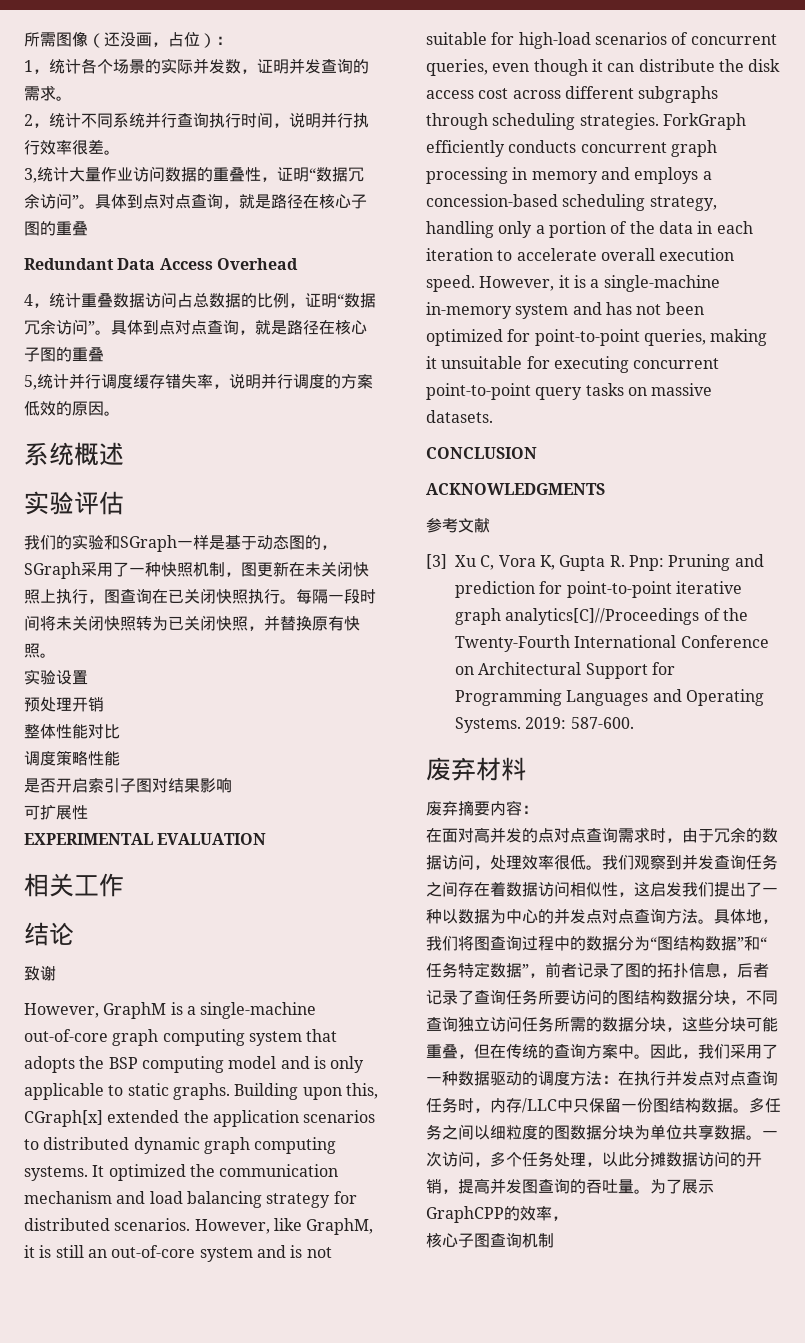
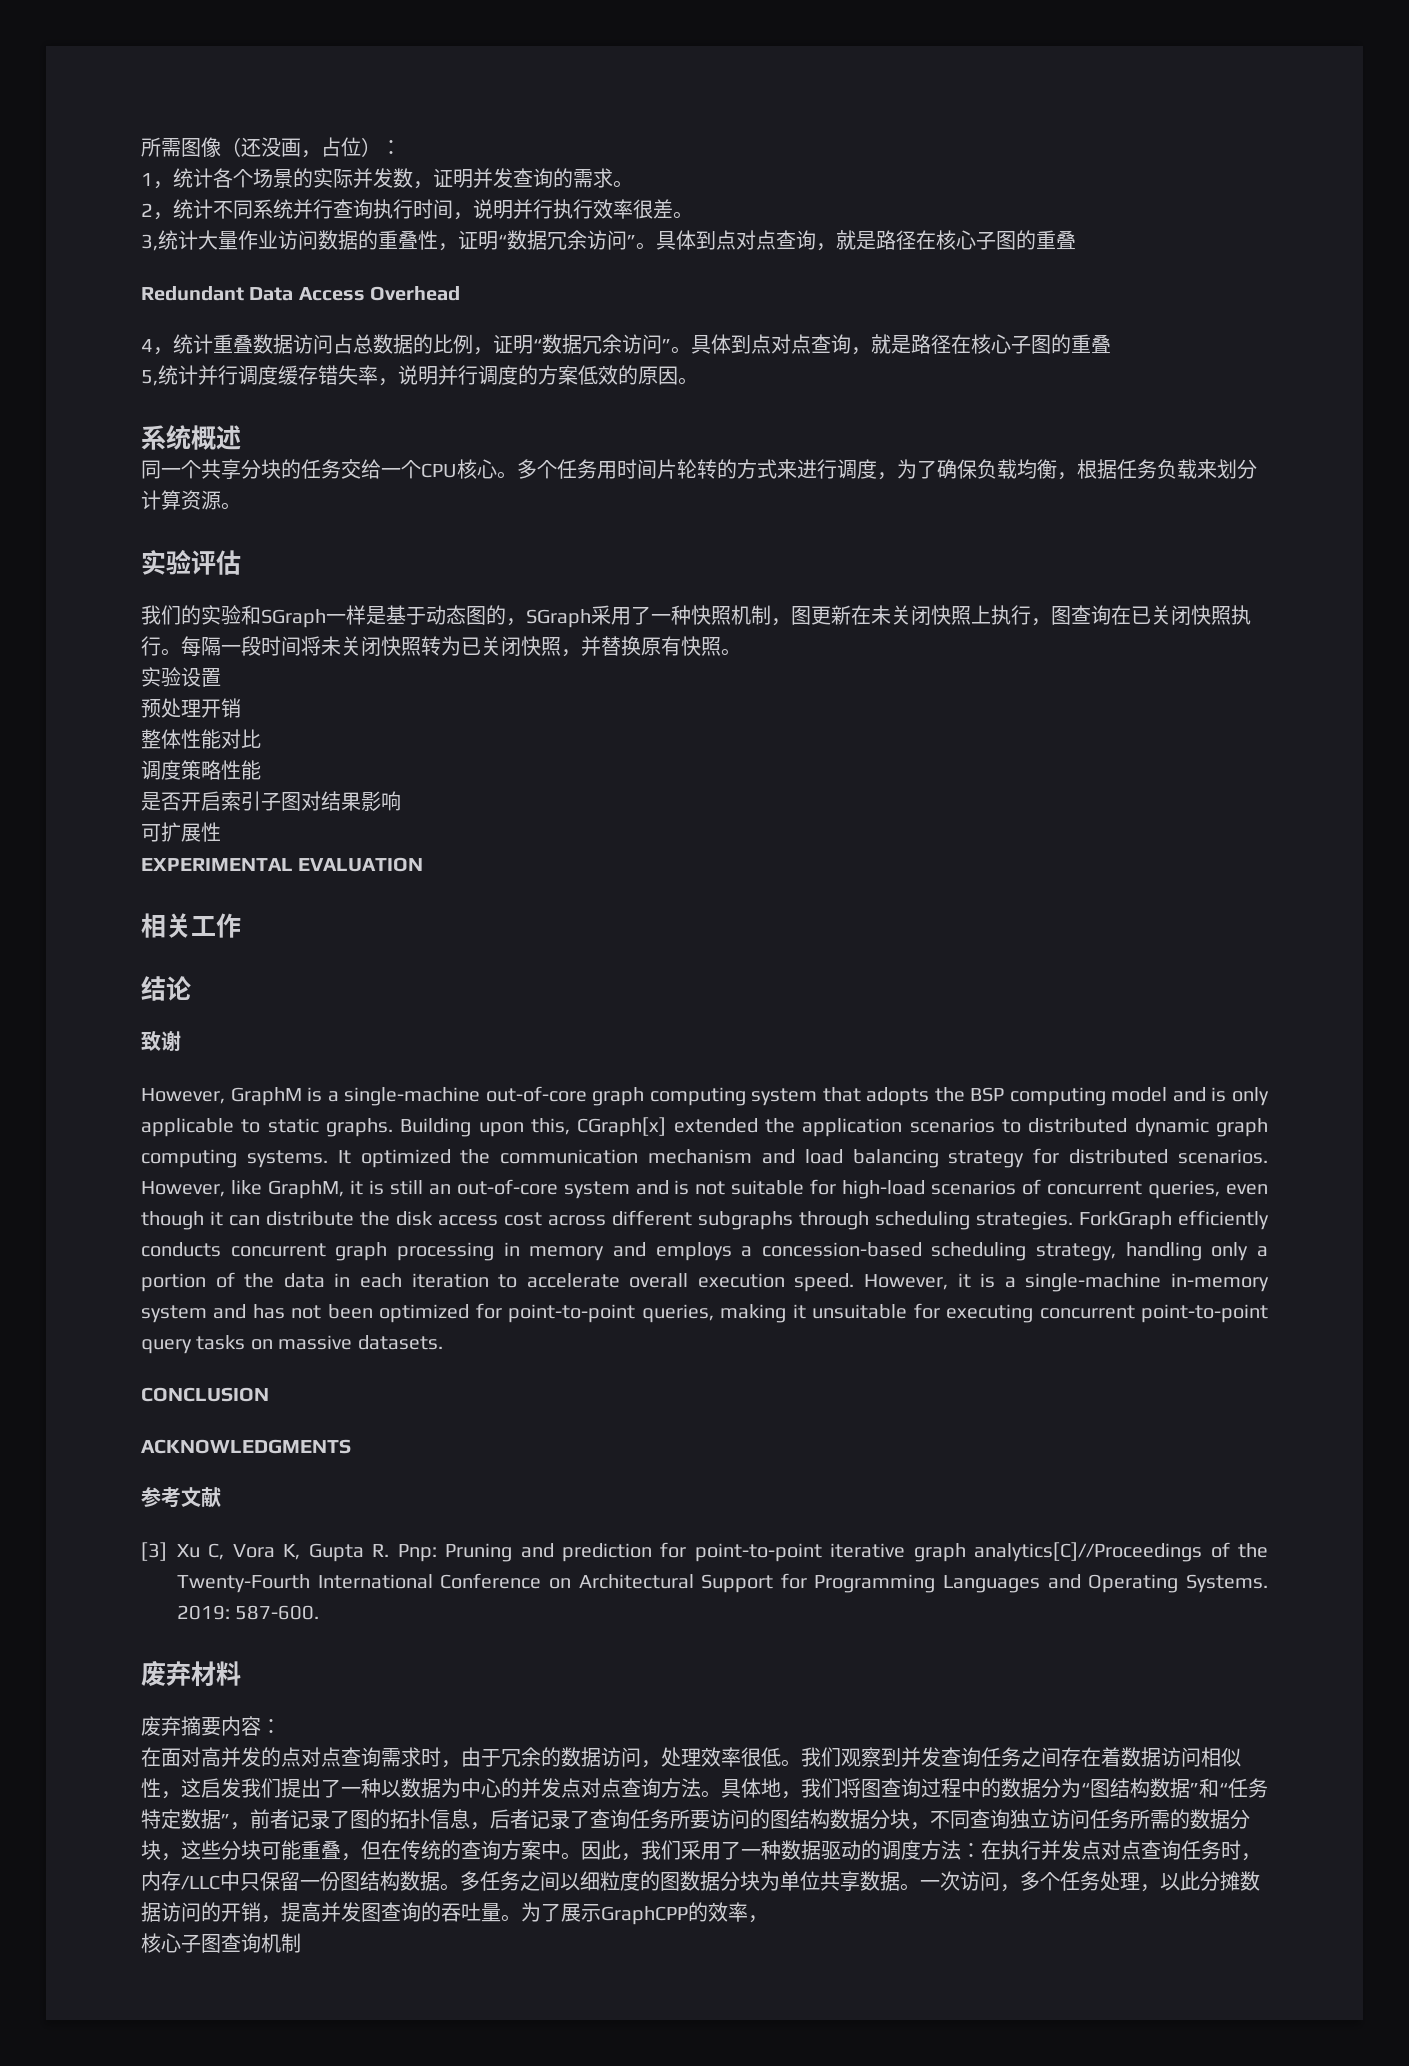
+ 同一个共享分块的任务交给一个CPU核心。多个任务用时间片轮转的方式来进行调度，为了确保负载均衡，根据任务负载来划分计算资源。

